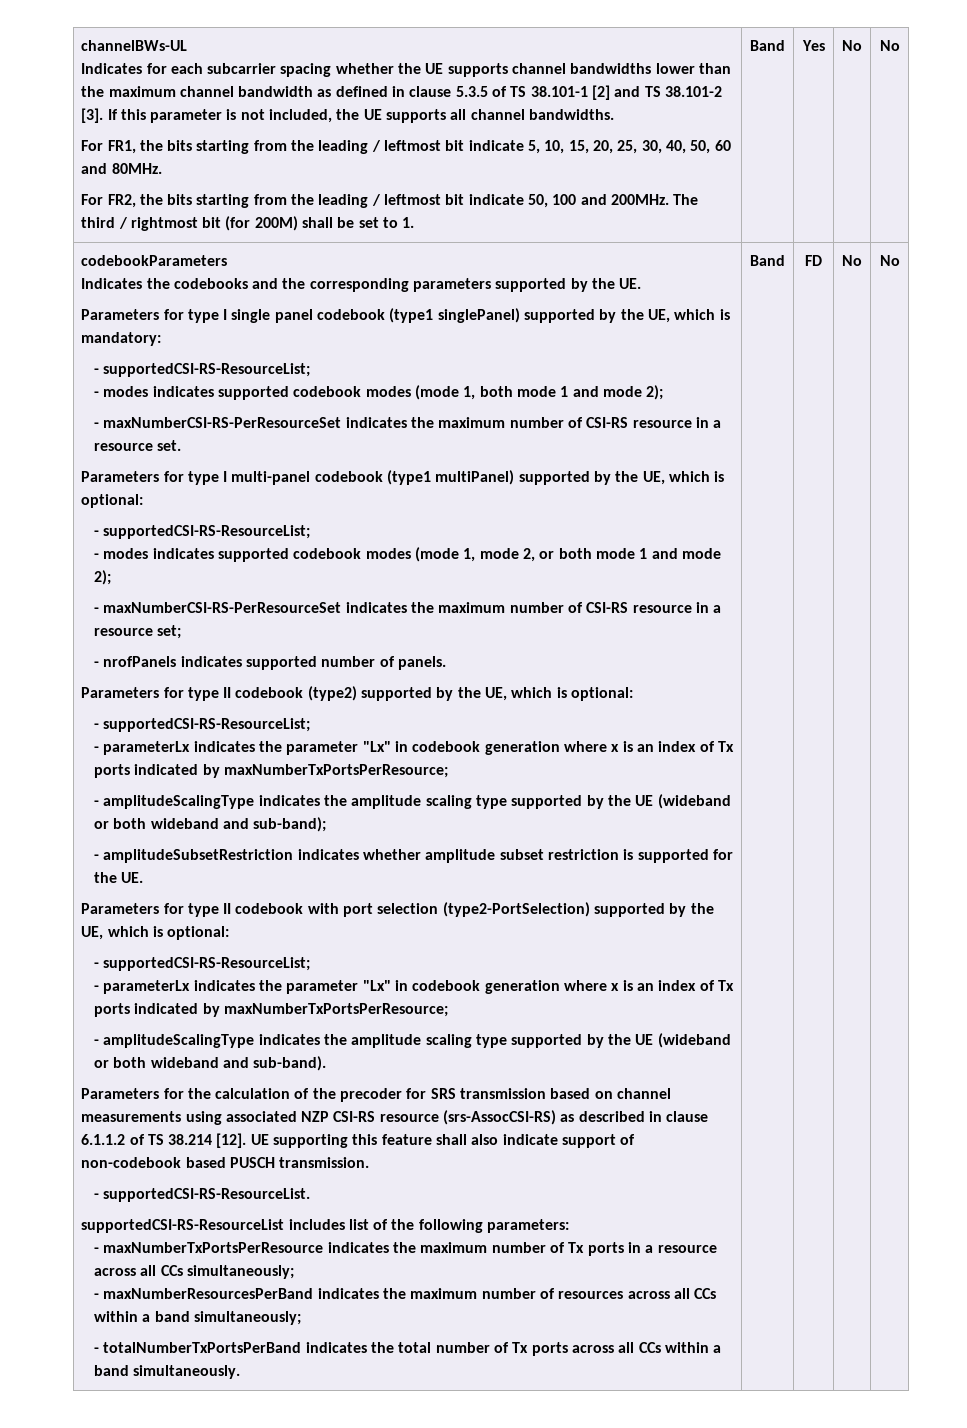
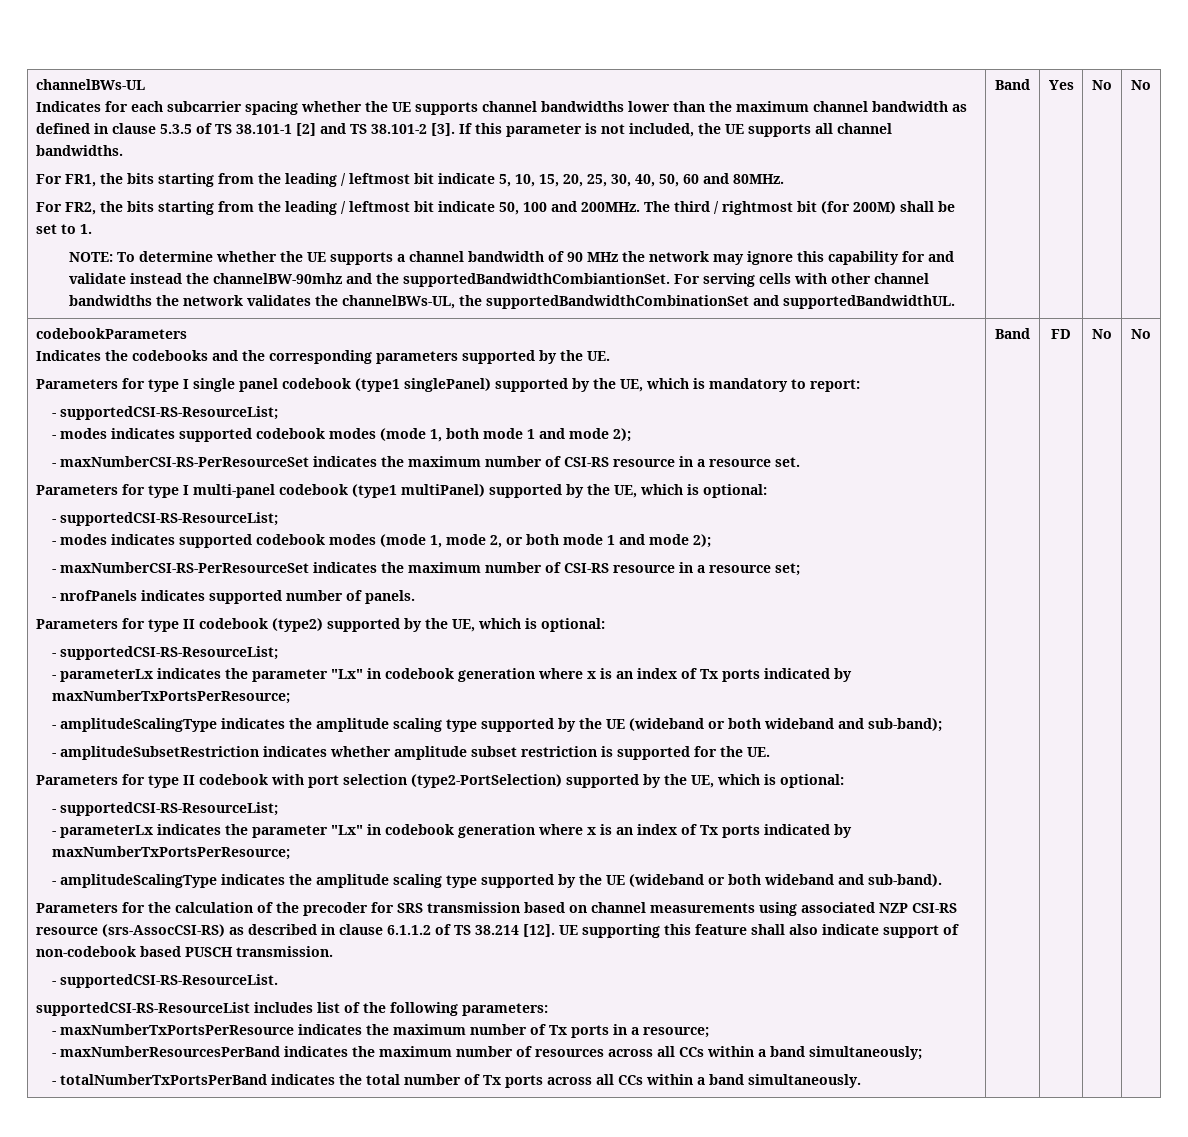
+ NOTE: To determine whether the UE supports a channel bandwidth of 90 MHz the network may ignore this capability for and validate instead the channelBW-90mhz and the supportedBandwidthCombiantionSet. For serving cells with other channel bandwidths the network validates the channelBWs-UL, the supportedBandwidthCombinationSet and supportedBandwidthUL.
- Parameters for type I single panel codebook (type1 singlePanel) supported by the UE, which is mandatory:
+ Parameters for type I single panel codebook (type1 singlePanel) supported by the UE, which is mandatory to report:
- - maxNumberTxPortsPerResource indicates the maximum number of Tx ports in a resource across all CCs simultaneously;
+ - maxNumberTxPortsPerResource indicates the maximum number of Tx ports in a resource;

